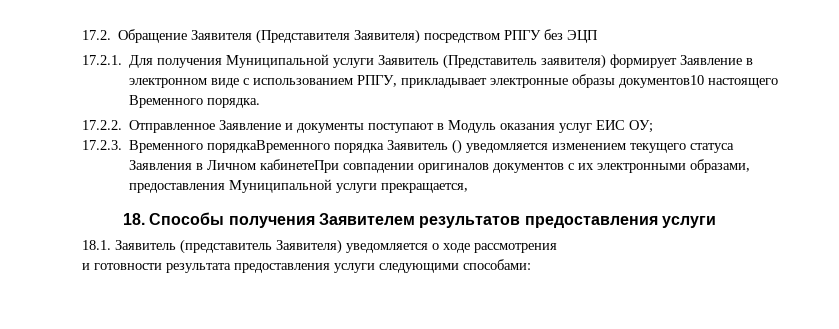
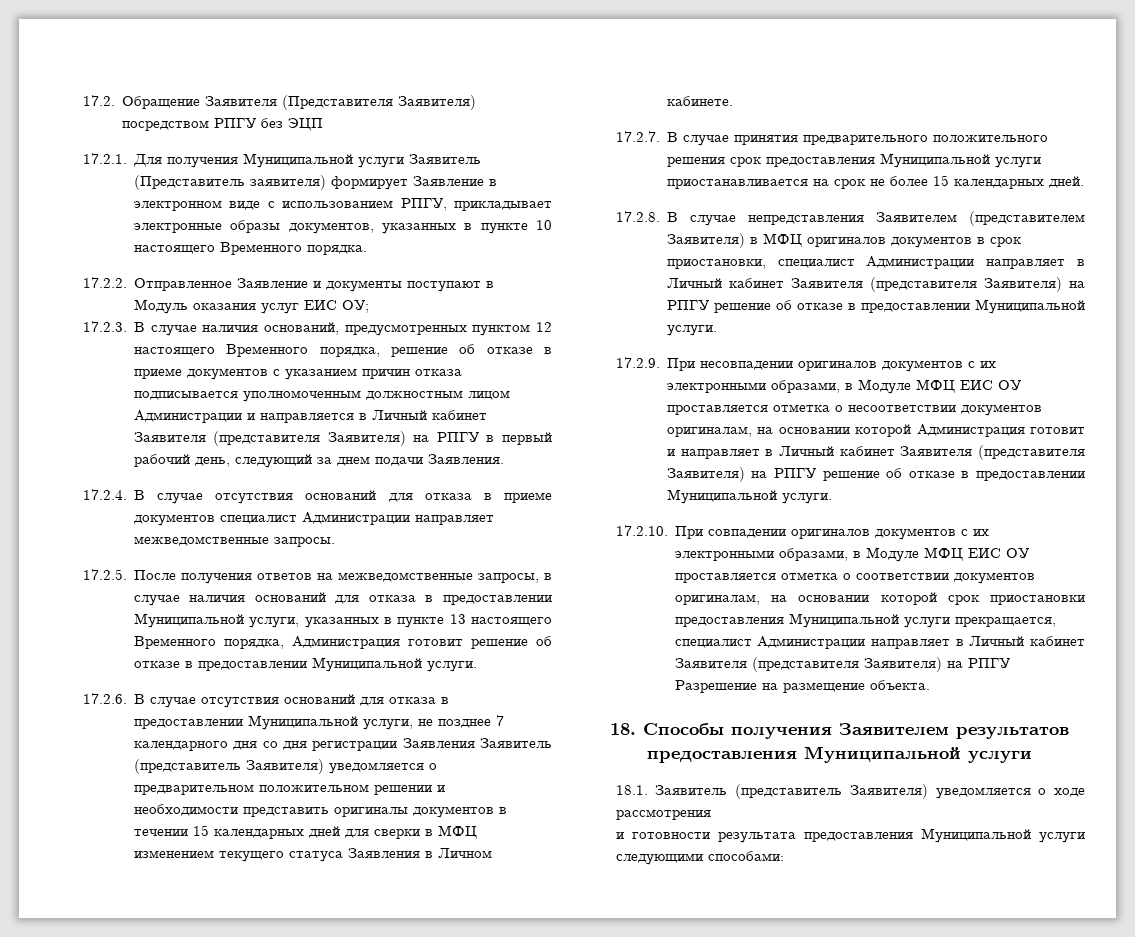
- 17.2.1. Для получения Муниципальной услуги Заявитель (Представитель заявителя) формирует Заявление в электронном виде с использованием РПГУ, прикладывает электронные образы документов10 настоящего Временного порядка.
+ 17.2.1. Для получения Муниципальной услуги Заявитель (Представитель заявителя) формирует Заявление в электронном виде с использованием РПГУ, прикладывает электронные образы документов, указанных в пункте 10 настоящего Временного порядка.
- 17.2.3. Временного порядкаВременного порядка Заявитель () уведомляется изменением текущего статуса Заявления в Личном кабинетеПри совпадении оригиналов документов с их электронными образами, предоставления Муниципальной услуги прекращается,
+ 17.2.3. В случае наличия оснований, предусмотренных пунктом 12 настоящего Временного порядка, решение об отказе в приеме документов с указанием причин отказа подписывается уполномоченным должностным лицом Администрации и направляется в Личный кабинет Заявителя (представителя Заявителя) на РПГУ в первый рабочий день, следующий за днем подачи Заявления.
+ 17.2.4. В случае отсутствия оснований для отказа в приеме документов специалист Администрации направляет межведомственные запросы.
+ 17.2.5. После получения ответов на межведомственные запросы, в случае наличия оснований для отказа в предоставлении Муниципальной услуги, указанных в пункте 13 настоящего Временного порядка, Администрация готовит решение об отказе в предоставлении Муниципальной услуги.
+ 17.2.6. В случае отсутствия оснований для отказа в предоставлении Муниципальной услуги, не позднее 7 календарного дня со дня регистрации Заявления Заявитель (представитель Заявителя) уведомляется о предварительном положительном решении и необходимости представить оригиналы документов в течении 15 календарных дней для сверки в МФЦ изменением текущего статуса Заявления в Личном кабинете.
+ 17.2.7. В случае принятия предварительного положительного решения срок предоставления Муниципальной услуги приостанавливается на срок не более 15 календарных дней.
+ 17.2.8. В случае непредставления Заявителем (представителем Заявителя) в МФЦ оригиналов документов в срок приостановки, специалист Администрации направляет в Личный кабинет Заявителя (представителя Заявителя) на РПГУ решение об отказе в предоставлении Муниципальной услуги.
+ 17.2.9. При несовпадении оригиналов документов с их электронными образами, в Модуле МФЦ ЕИС ОУ проставляется отметка о несоответствии документов оригиналам, на основании которой Администрация готовит и направляет в Личный кабинет Заявителя (представителя Заявителя) на РПГУ решение об отказе в предоставлении Муниципальной услуги.
+ 17.2.10. При совпадении оригиналов документов с их электронными образами, в Модуле МФЦ ЕИС ОУ проставляется отметка о соответствии документов оригиналам, на основании которой срок приостановки предоставления Муниципальной услуги прекращается, специалист Администрации направляет в Личный кабинет Заявителя (представителя Заявителя) на РПГУ Разрешение на размещение объекта.
- 18. Способы получения Заявителем результатов предоставления услуги
+ 18. Способы получения Заявителем результатов предоставления Муниципальной услуги
- и готовности результата предоставления услуги следующими способами:
+ и готовности результата предоставления Муниципальной услуги следующими способами:

